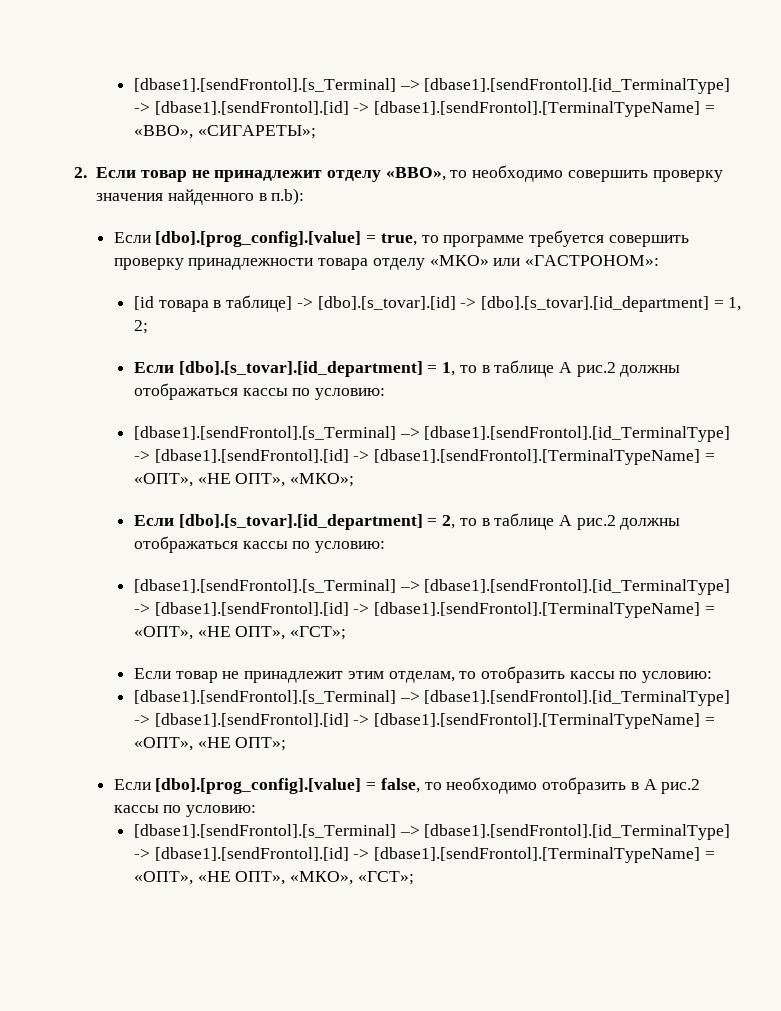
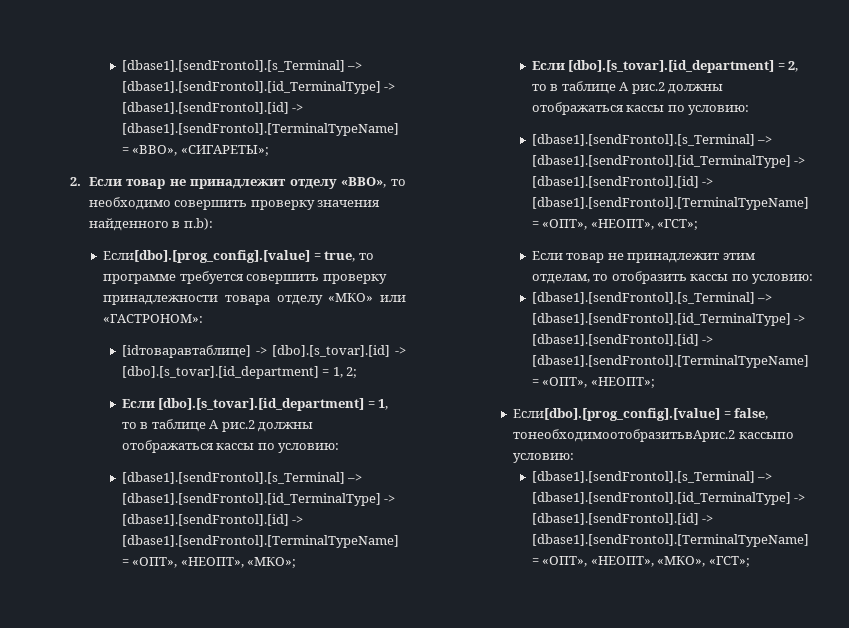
- Если [dbo].[prog_config].[value] = true, то программе требуется совершить проверку принадлежности товара отделу «МКО» или «ГАСТРОНОМ»:
+ Если[dbo].[prog_config].[value] = true, то программе требуется совершить проверку принадлежности товара отделу «МКО» или «ГАСТРОНОМ»:
- [id товара в таблице] -> [dbo].[s_tovar].[id] -> [dbo].[s_tovar].[id_department] = 1, 2;
+ [idтоваравтаблице] -> [dbo].[s_tovar].[id] -> [dbo].[s_tovar].[id_department] = 1, 2;
- [dbase1].[sendFrontol].[s_Terminal] –> [dbase1].[sendFrontol].[id_TerminalType] -> [dbase1].[sendFrontol].[id] -> [dbase1].[sendFrontol].[TerminalTypeName] = «ОПТ», «НЕ ОПТ», «МКО»;
+ [dbase1].[sendFrontol].[s_Terminal] –> [dbase1].[sendFrontol].[id_TerminalType] -> [dbase1].[sendFrontol].[id] -> [dbase1].[sendFrontol].[TerminalTypeName] = «ОПТ», «НЕОПТ», «МКО»;
- [dbase1].[sendFrontol].[s_Terminal] –> [dbase1].[sendFrontol].[id_TerminalType] -> [dbase1].[sendFrontol].[id] -> [dbase1].[sendFrontol].[TerminalTypeName] = «ОПТ», «НЕ ОПТ», «ГСТ»;
+ [dbase1].[sendFrontol].[s_Terminal] –> [dbase1].[sendFrontol].[id_TerminalType] -> [dbase1].[sendFrontol].[id] -> [dbase1].[sendFrontol].[TerminalTypeName] = «ОПТ», «НЕОПТ», «ГСТ»;
- [dbase1].[sendFrontol].[s_Terminal] –> [dbase1].[sendFrontol].[id_TerminalType] -> [dbase1].[sendFrontol].[id] -> [dbase1].[sendFrontol].[TerminalTypeName] = «ОПТ», «НЕ ОПТ»;
- Если [dbo].[prog_config].[value] = false, то необходимо отобразить в А рис.2 кассы по условию:
+ [dbase1].[sendFrontol].[s_Terminal] –> [dbase1].[sendFrontol].[id_TerminalType] -> [dbase1].[sendFrontol].[id] -> [dbase1].[sendFrontol].[TerminalTypeName] = «ОПТ», «НЕОПТ»;
+ Если[dbo].[prog_config].[value] = false, тонеобходимоотобразитьвАрис.2 кассыпо условию:
- [dbase1].[sendFrontol].[s_Terminal] –> [dbase1].[sendFrontol].[id_TerminalType] -> [dbase1].[sendFrontol].[id] -> [dbase1].[sendFrontol].[TerminalTypeName] = «ОПТ», «НЕ ОПТ», «МКО», «ГСТ»;
+ [dbase1].[sendFrontol].[s_Terminal] –> [dbase1].[sendFrontol].[id_TerminalType] -> [dbase1].[sendFrontol].[id] -> [dbase1].[sendFrontol].[TerminalTypeName] = «ОПТ», «НЕОПТ», «МКО», «ГСТ»;

